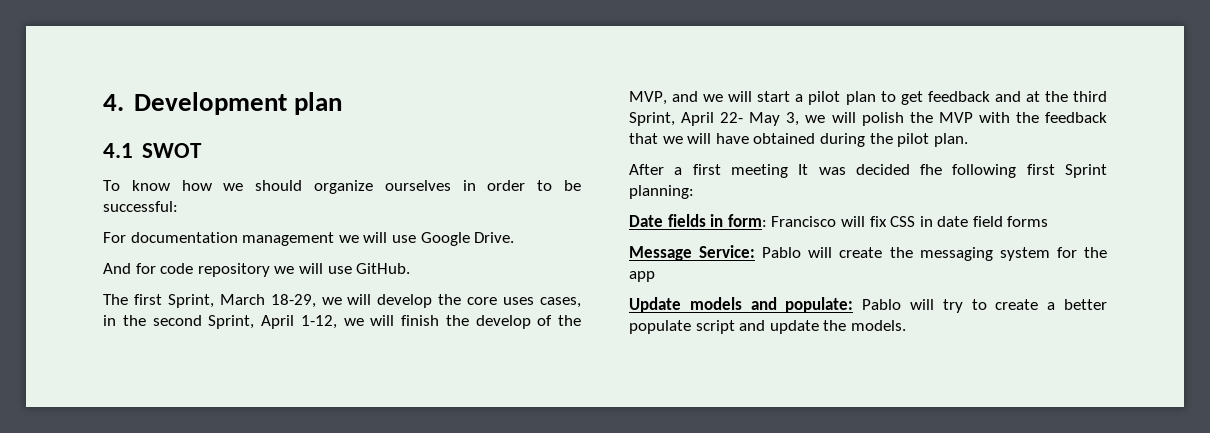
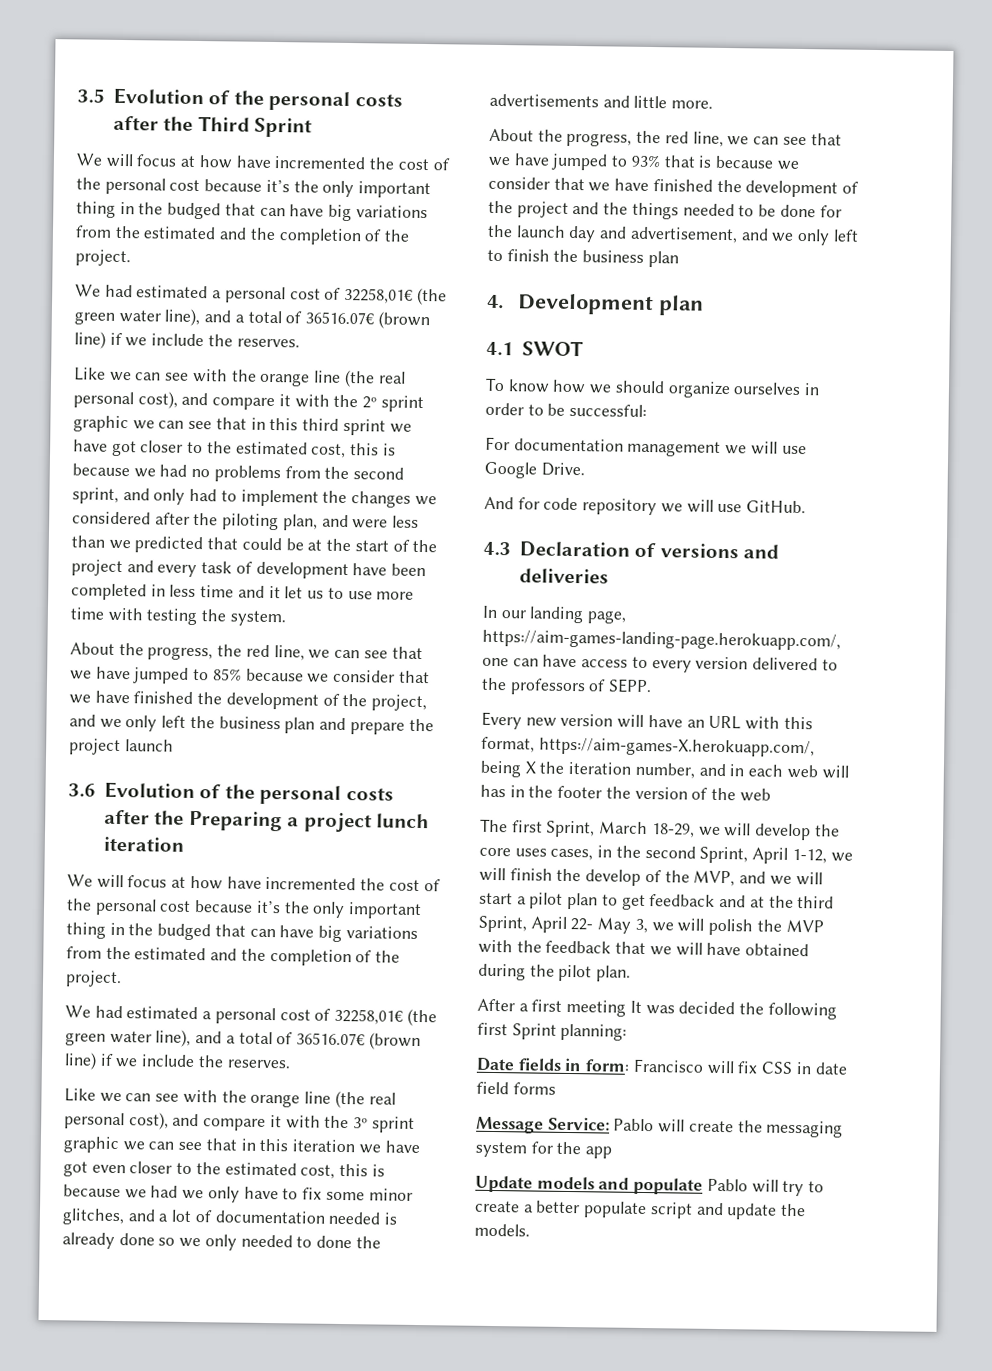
+ 3.5 Evolution of the personal costs after the Third Sprint
+ We will focus at how have incremented the cost of the personal cost because it’s the only important thing in the budged that can have big variations from the estimated and the completion of the project.
+ We had estimated a personal cost of 32258,01€ (the green water line), and a total of 36516.07€ (brown line) if we include the reserves.
+ Like we can see with the orange line (the real personal cost), and compare it with the 2º sprint graphic we can see that in this third sprint we have got closer to the estimated cost, this is because we had no problems from the second sprint, and only had to implement the changes we considered after the piloting plan, and were less than we predicted that could be at the start of the project and every task of development have been completed in less time and it let us to use more time with testing the system.
+ About the progress, the red line, we can see that we have jumped to 85% because we consider that we have finished the development of the project, and we only left the business plan and prepare the project launch
+ 3.6 Evolution of the personal costs after the Preparing a project lunch iteration
+ We will focus at how have incremented the cost of the personal cost because it’s the only important thing in the budged that can have big variations from the estimated and the completion of the project.
+ We had estimated a personal cost of 32258,01€ (the green water line), and a total of 36516.07€ (brown line) if we include the reserves.
+ Like we can see with the orange line (the real personal cost), and compare it with the 3º sprint graphic we can see that in this iteration we have got even closer to the estimated cost, this is because we had we only have to fix some minor glitches, and a lot of documentation needed is already done so we only needed to done the advertisements and little more.
+ About the progress, the red line, we can see that we have jumped to 93% that is because we consider that we have finished the development of the project and the things needed to be done for the launch day and advertisement, and we only left to finish the business plan
+ 4.3 Declaration of versions and deliveries
+ In our landing page, https://aim-games-landing-page.herokuapp.com/, one can have access to every version delivered to the professors of SEPP.
+ Every new version will have an URL with this format, https://aim-games-X.herokuapp.com/, being X the iteration number, and in each web will has in the footer the version of the web
- After a first meeting It was decided fhe following first Sprint planning:
+ After a first meeting It was decided the following first Sprint planning:
- Update models and populate: Pablo will try to create a better populate script and update the models.
+ Update models and populate Pablo will try to create a better populate script and update the models.

